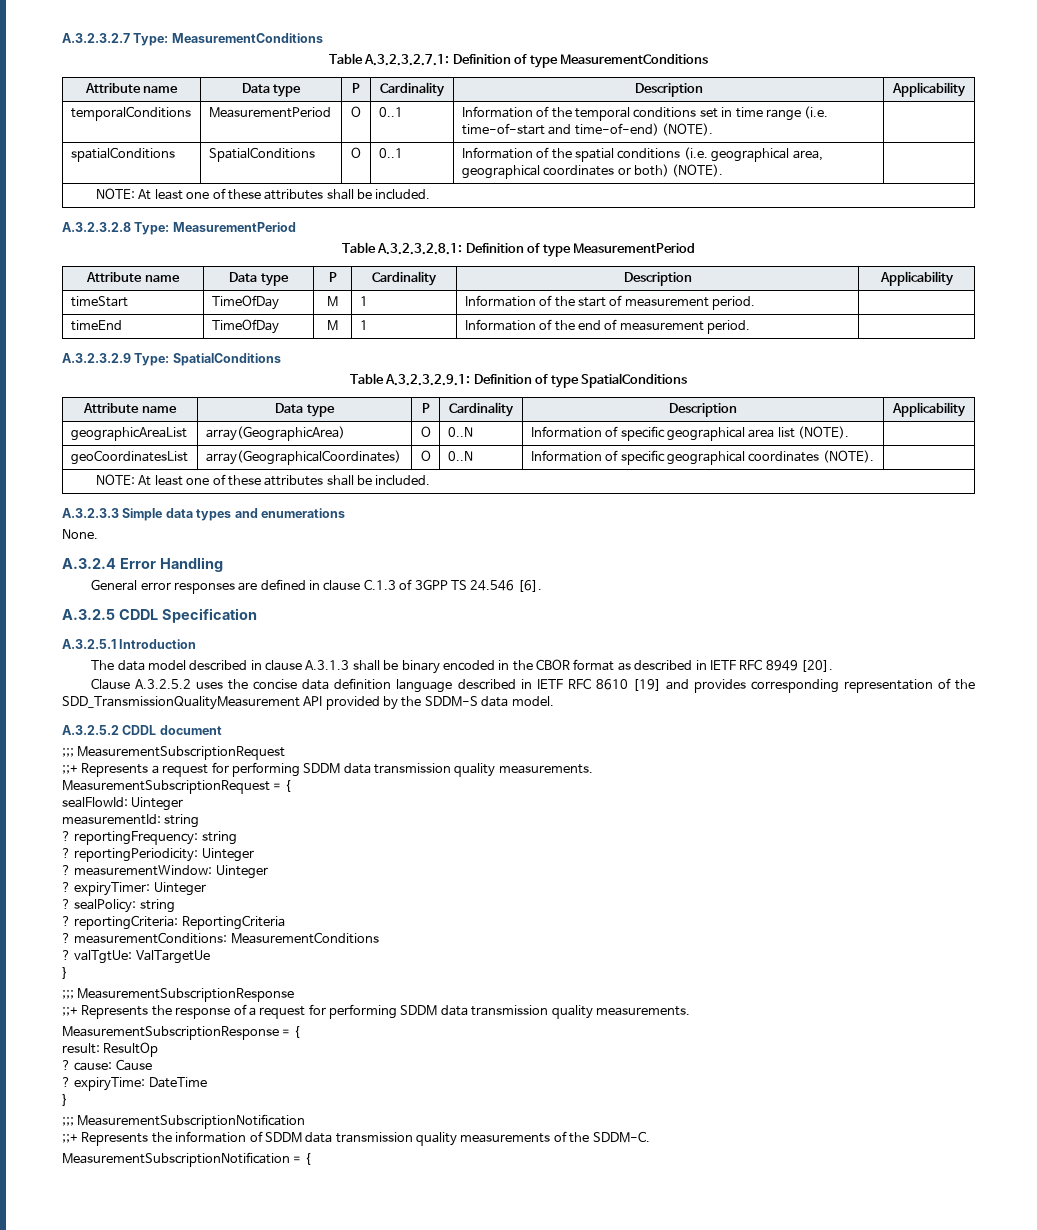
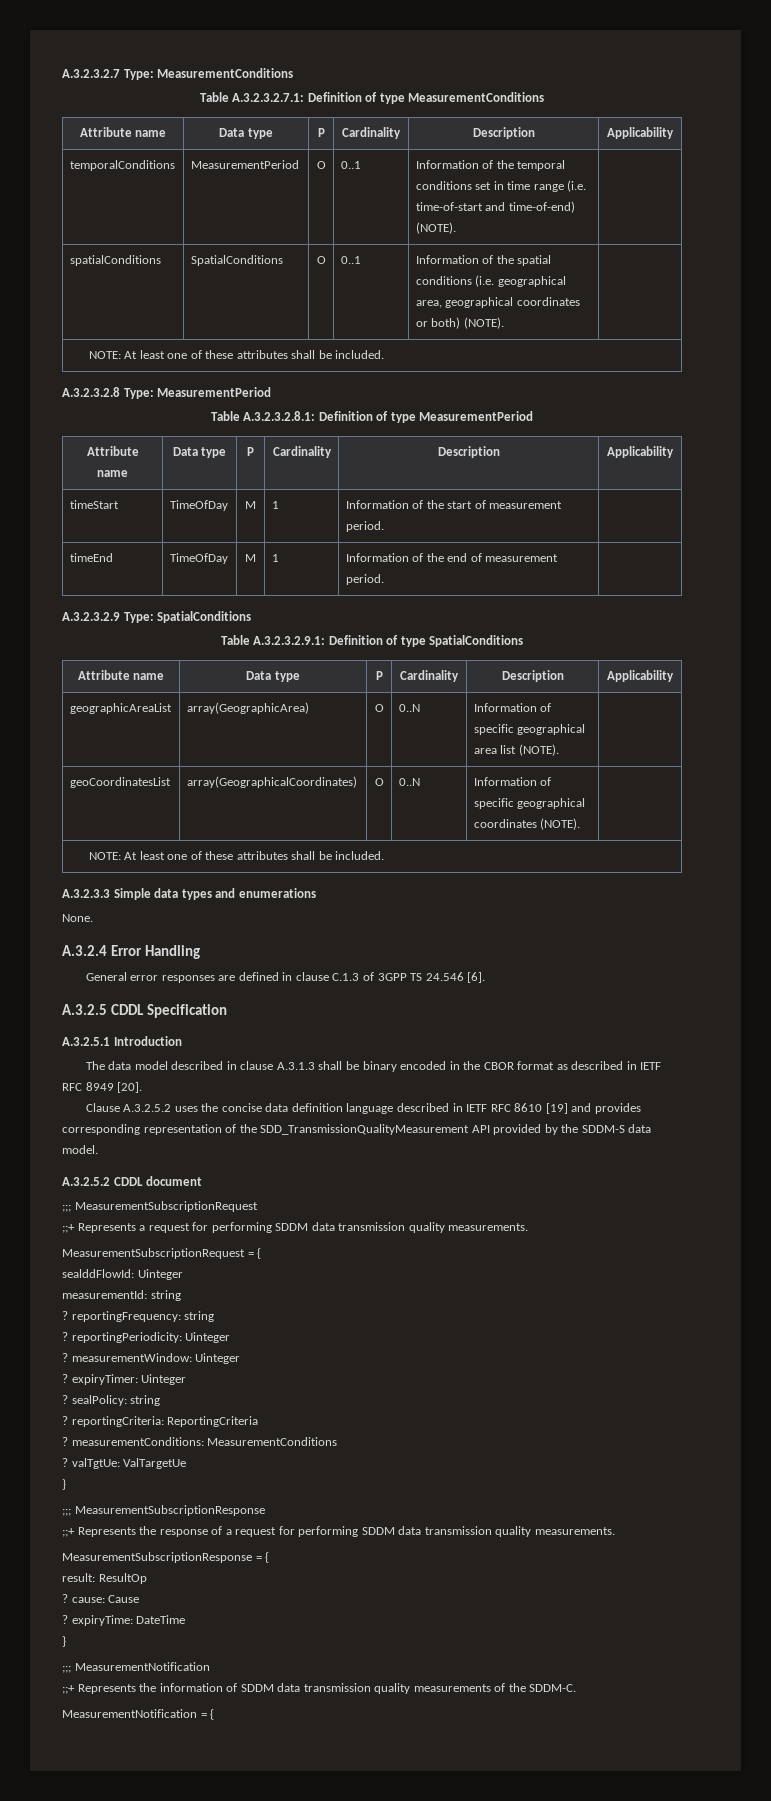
- sealFlowId: Uinteger
+ sealddFlowId: Uinteger
- ;;; MeasurementSubscriptionNotification
+ ;;; MeasurementNotification
- MeasurementSubscriptionNotification = {
+ MeasurementNotification = {

